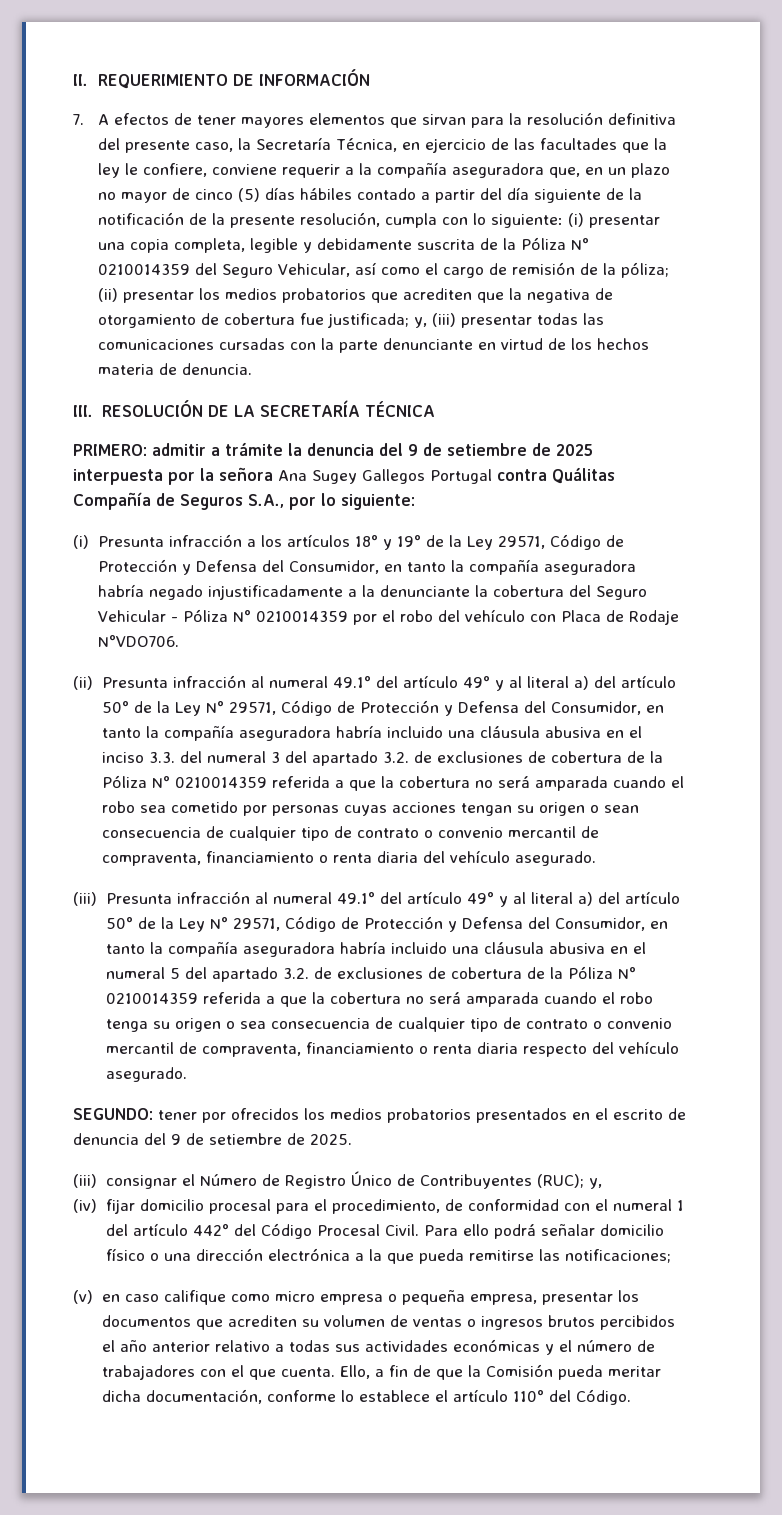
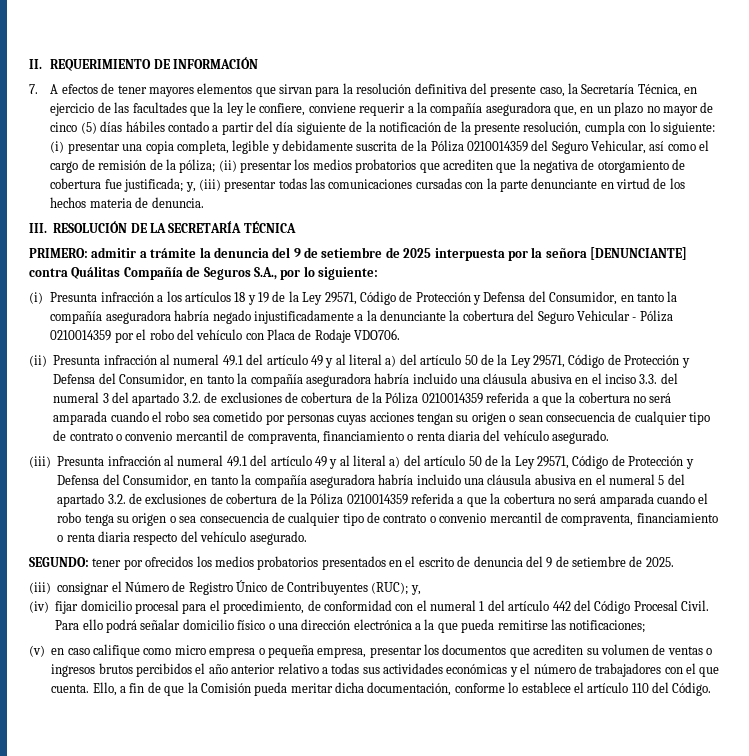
- (i) presentar una copia completa, legible y debidamente suscrita de la Póliza N° 0210014359 del Seguro Vehicular, así como el cargo de remisión de la póliza;
+ (i) presentar una copia completa, legible y debidamente suscrita de la Póliza 0210014359 del Seguro Vehicular, así como el cargo de remisión de la póliza;
- PRIMERO: admitir a trámite la denuncia del 9 de setiembre de 2025 interpuesta por la señora Ana Sugey Gallegos Portugal contra Quálitas Compañía de Seguros S.A., por lo siguiente:
+ PRIMERO: admitir a trámite la denuncia del 9 de setiembre de 2025 interpuesta por la señora [DENUNCIANTE] contra Quálitas Compañía de Seguros S.A., por lo siguiente:
- (i) Presunta infracción a los artículos 18° y 19° de la Ley 29571, Código de Protección y Defensa del Consumidor, en tanto la compañía aseguradora habría negado injustificadamente a la denunciante la cobertura del Seguro Vehicular - Póliza N° 0210014359 por el robo del vehículo con Placa de Rodaje N°VDO706.
+ (i) Presunta infracción a los artículos 18 y 19 de la Ley 29571, Código de Protección y Defensa del Consumidor, en tanto la compañía aseguradora habría negado injustificadamente a la denunciante la cobertura del Seguro Vehicular - Póliza 0210014359 por el robo del vehículo con Placa de Rodaje VDO706.
- (ii) Presunta infracción al numeral 49.1° del artículo 49° y al literal a) del artículo 50° de la Ley N° 29571, Código de Protección y Defensa del Consumidor, en tanto la compañía aseguradora habría incluido una cláusula abusiva en el inciso 3.3. del numeral 3 del apartado 3.2. de exclusiones de cobertura de la Póliza N° 0210014359 referida a que la cobertura no será amparada cuando el robo sea cometido por personas cuyas acciones tengan su origen o sean consecuencia de cualquier tipo de contrato o convenio mercantil de compraventa, financiamiento o renta diaria del vehículo asegurado.
+ (ii) Presunta infracción al numeral 49.1 del artículo 49 y al literal a) del artículo 50 de la Ley 29571, Código de Protección y Defensa del Consumidor, en tanto la compañía aseguradora habría incluido una cláusula abusiva en el inciso 3.3. del numeral 3 del apartado 3.2. de exclusiones de cobertura de la Póliza 0210014359 referida a que la cobertura no será amparada cuando el robo sea cometido por personas cuyas acciones tengan su origen o sean consecuencia de cualquier tipo de contrato o convenio mercantil de compraventa, financiamiento o renta diaria del vehículo asegurado.
- (iii) Presunta infracción al numeral 49.1° del artículo 49° y al literal a) del artículo 50° de la Ley N° 29571, Código de Protección y Defensa del Consumidor, en tanto la compañía aseguradora habría incluido una cláusula abusiva en el numeral 5 del apartado 3.2. de exclusiones de cobertura de la Póliza N° 0210014359 referida a que la cobertura no será amparada cuando el robo tenga su origen o sea consecuencia de cualquier tipo de contrato o convenio mercantil de compraventa, financiamiento o renta diaria respecto del vehículo asegurado.
+ (iii) Presunta infracción al numeral 49.1 del artículo 49 y al literal a) del artículo 50 de la Ley 29571, Código de Protección y Defensa del Consumidor, en tanto la compañía aseguradora habría incluido una cláusula abusiva en el numeral 5 del apartado 3.2. de exclusiones de cobertura de la Póliza 0210014359 referida a que la cobertura no será amparada cuando el robo tenga su origen o sea consecuencia de cualquier tipo de contrato o convenio mercantil de compraventa, financiamiento o renta diaria respecto del vehículo asegurado.
- (iv) fijar domicilio procesal para el procedimiento, de conformidad con el numeral 1 del artículo 442° del Código Procesal Civil.
+ (iv) fijar domicilio procesal para el procedimiento, de conformidad con el numeral 1 del artículo 442 del Código Procesal Civil.
- Ello, a fin de que la Comisión pueda meritar dicha documentación, conforme lo establece el artículo 110° del Código.
+ Ello, a fin de que la Comisión pueda meritar dicha documentación, conforme lo establece el artículo 110 del Código.

